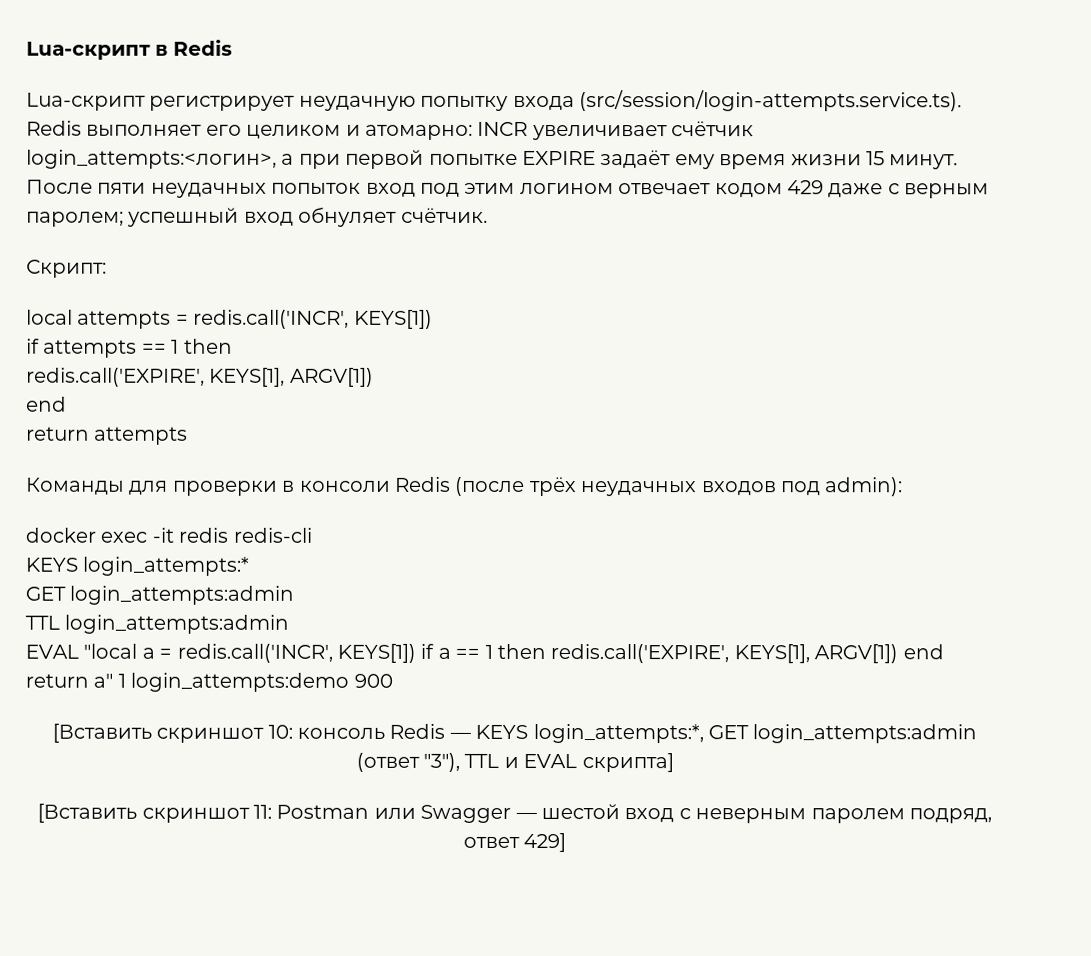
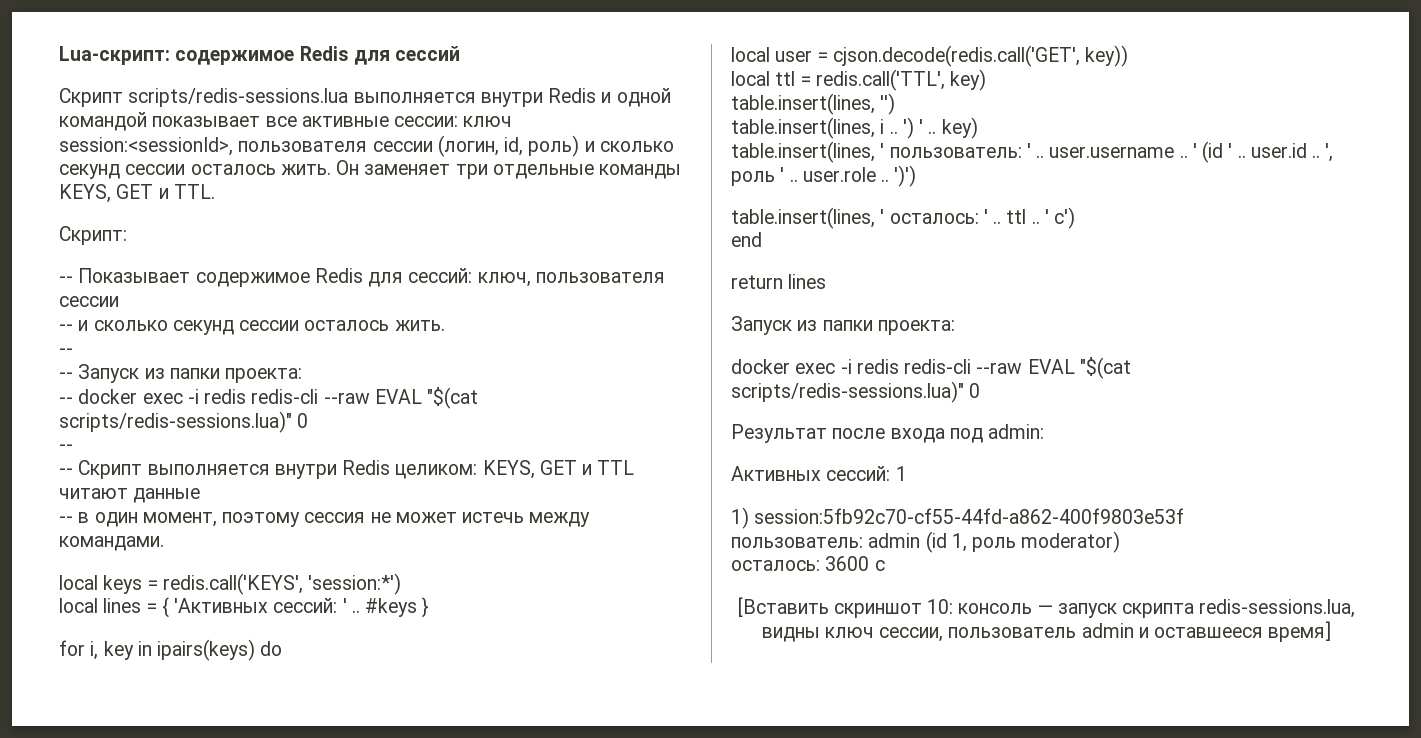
- Lua-скрипт в Redis
- Lua-скрипт регистрирует неудачную попытку входа (src/session/login-attempts.service.ts). Redis выполняет его целиком и атомарно: INCR увеличивает счётчик login_attempts:<логин>, а при первой попытке EXPIRE задаёт ему время жизни 15 минут. После пяти неудачных попыток вход под этим логином отвечает кодом 429 даже с верным паролем; успешный вход обнуляет счётчик.
+ Lua-скрипт: содержимое Redis для сессий
+ Скрипт scripts/redis-sessions.lua выполняется внутри Redis и одной командой показывает все активные сессии: ключ session:<sessionId>, пользователя сессии (логин, id, роль) и сколько секунд сессии осталось жить. Он заменяет три отдельные команды KEYS, GET и TTL.
  Скрипт:
- local attempts = redis.call('INCR', KEYS[1])
- if attempts == 1 then
- redis.call('EXPIRE', KEYS[1], ARGV[1])
+ -- Показывает содержимое Redis для сессий: ключ, пользователя сессии
+ -- и сколько секунд сессии осталось жить.
+ --
+ -- Запуск из папки проекта:
+ -- docker exec -i redis redis-cli --raw EVAL "$(cat scripts/redis-sessions.lua)" 0
+ --
+ -- Скрипт выполняется внутри Redis целиком: KEYS, GET и TTL читают данные
+ -- в один момент, поэтому сессия не может истечь между командами.
+ local keys = redis.call('KEYS', 'session:*')
+ local lines = { 'Активных сессий: ' .. #keys }
+ for i, key in ipairs(keys) do
+ local user = cjson.decode(redis.call('GET', key))
+ local ttl = redis.call('TTL', key)
+ table.insert(lines, '')
+ table.insert(lines, i .. ') ' .. key)
+ table.insert(lines, ' пользователь: ' .. user.username .. ' (id ' .. user.id .. ', роль ' .. user.role .. ')')
+ table.insert(lines, ' осталось: ' .. ttl .. ' с')
  end
- return attempts
- Команды для проверки в консоли Redis (после трёх неудачных входов под admin):
- docker exec -it redis redis-cli
- KEYS login_attempts:*
- GET login_attempts:admin
- TTL login_attempts:admin
- EVAL "local a = redis.call('INCR', KEYS[1]) if a == 1 then redis.call('EXPIRE', KEYS[1], ARGV[1]) end return a" 1 login_attempts:demo 900
- [Вставить скриншот 10: консоль Redis — KEYS login_attempts:*, GET login_attempts:admin (ответ "3"), TTL и EVAL скрипта]
- [Вставить скриншот 11: Postman или Swagger — шестой вход с неверным паролем подряд, ответ 429]
+ return lines
+ Запуск из папки проекта:
+ docker exec -i redis redis-cli --raw EVAL "$(cat scripts/redis-sessions.lua)" 0
+ Результат после входа под admin:
+ Активных сессий: 1
+ 1) session:5fb92c70-cf55-44fd-a862-400f9803e53f
+ пользователь: admin (id 1, роль moderator)
+ осталось: 3600 с
+ [Вставить скриншот 10: консоль — запуск скрипта redis-sessions.lua, видны ключ сессии, пользователь admin и оставшееся время]

